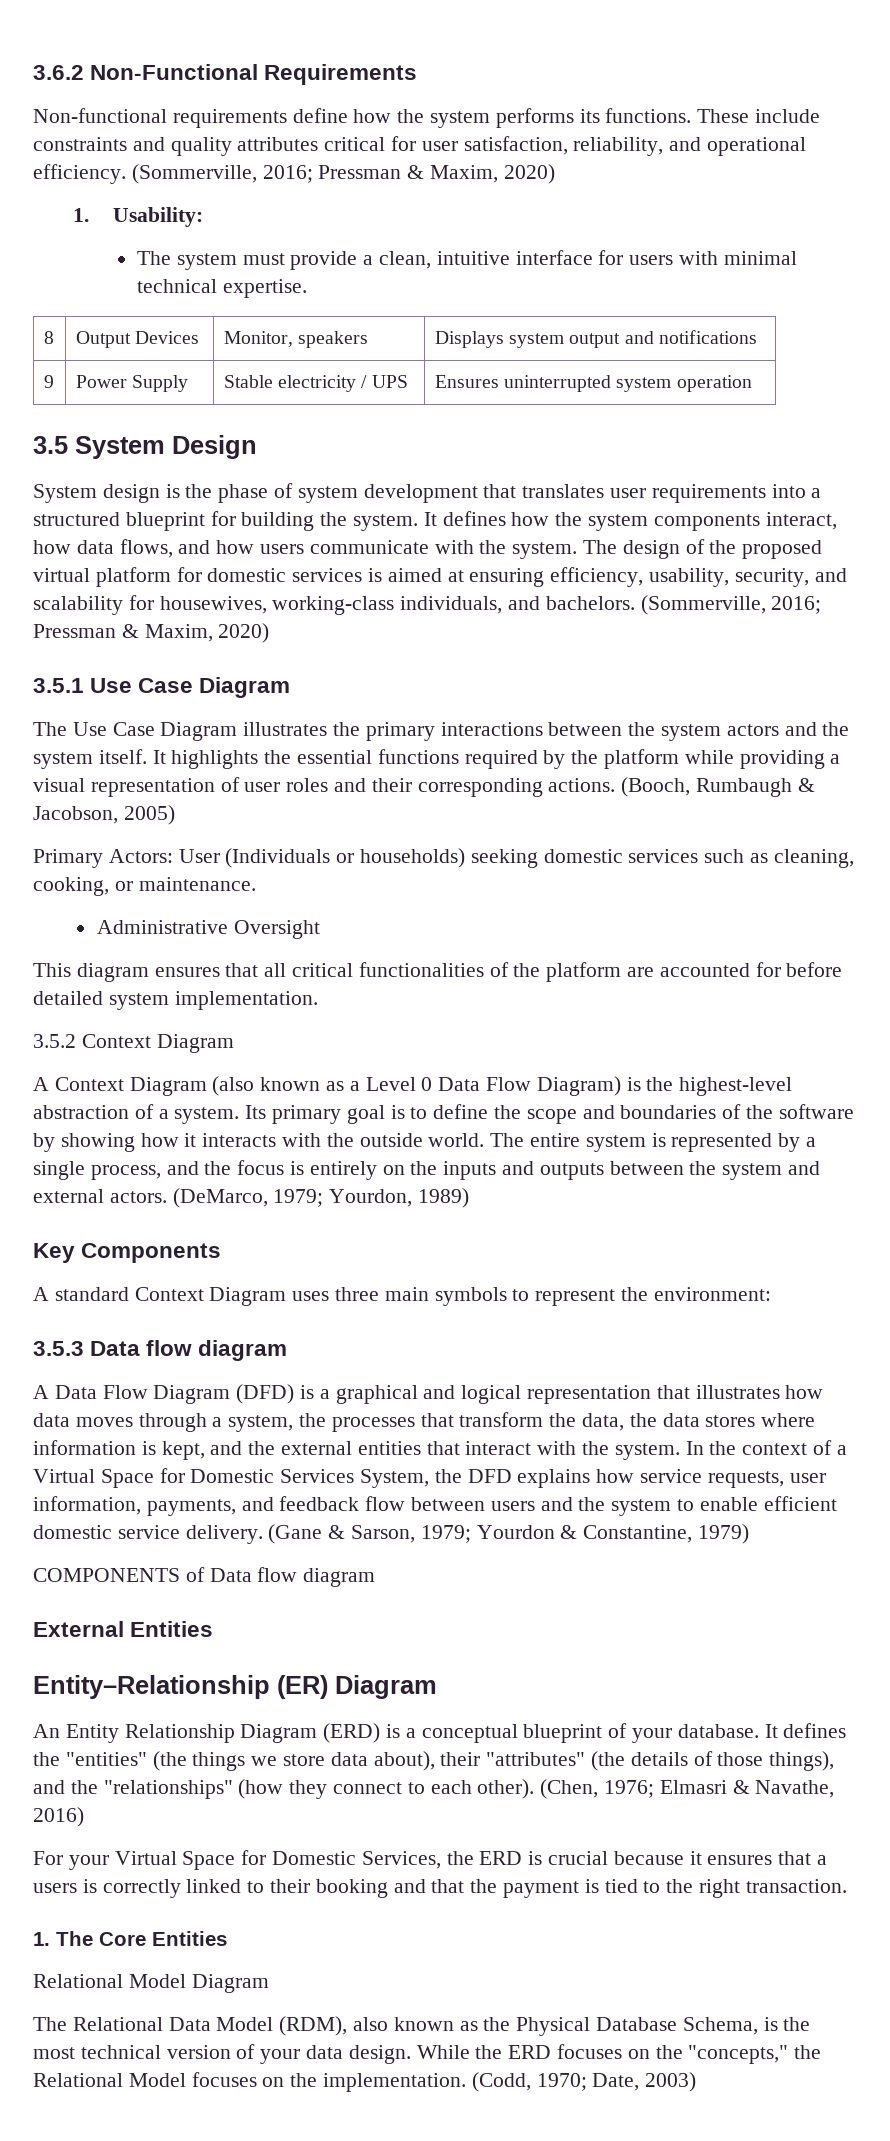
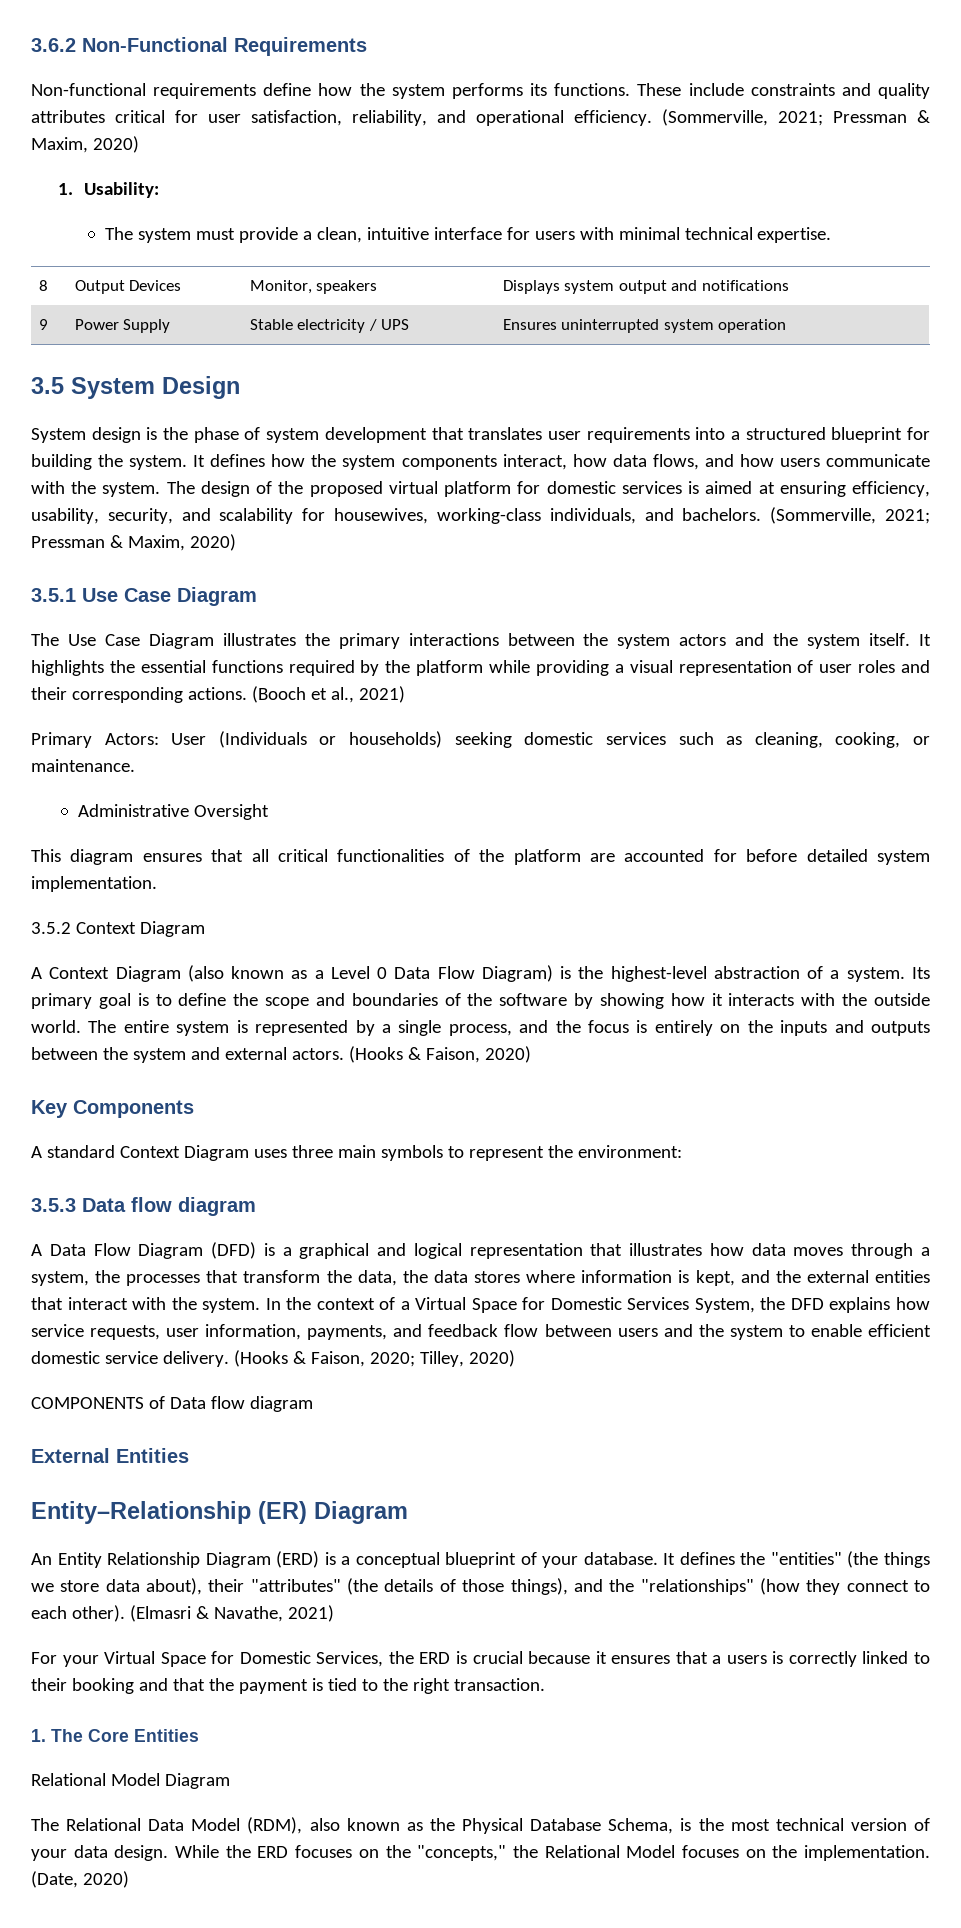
- These include constraints and quality attributes critical for user satisfaction, reliability, and operational efficiency. (Sommerville, 2016; Pressman & Maxim, 2020)
+ These include constraints and quality attributes critical for user satisfaction, reliability, and operational efficiency. (Sommerville, 2021; Pressman & Maxim, 2020)
- The design of the proposed virtual platform for domestic services is aimed at ensuring efficiency, usability, security, and scalability for housewives, working-class individuals, and bachelors. (Sommerville, 2016; Pressman & Maxim, 2020)
+ The design of the proposed virtual platform for domestic services is aimed at ensuring efficiency, usability, security, and scalability for housewives, working-class individuals, and bachelors. (Sommerville, 2021; Pressman & Maxim, 2020)
- (Booch, Rumbaugh & Jacobson, 2005)
+ (Booch et al., 2021)
- (DeMarco, 1979; Yourdon, 1989)
+ (Hooks & Faison, 2020)
- (Gane & Sarson, 1979; Yourdon & Constantine, 1979)
+ (Hooks & Faison, 2020; Tilley, 2020)
- (Chen, 1976; Elmasri & Navathe, 2016)
+ (Elmasri & Navathe, 2021)
- (Codd, 1970; Date, 2003)
+ (Date, 2020)

